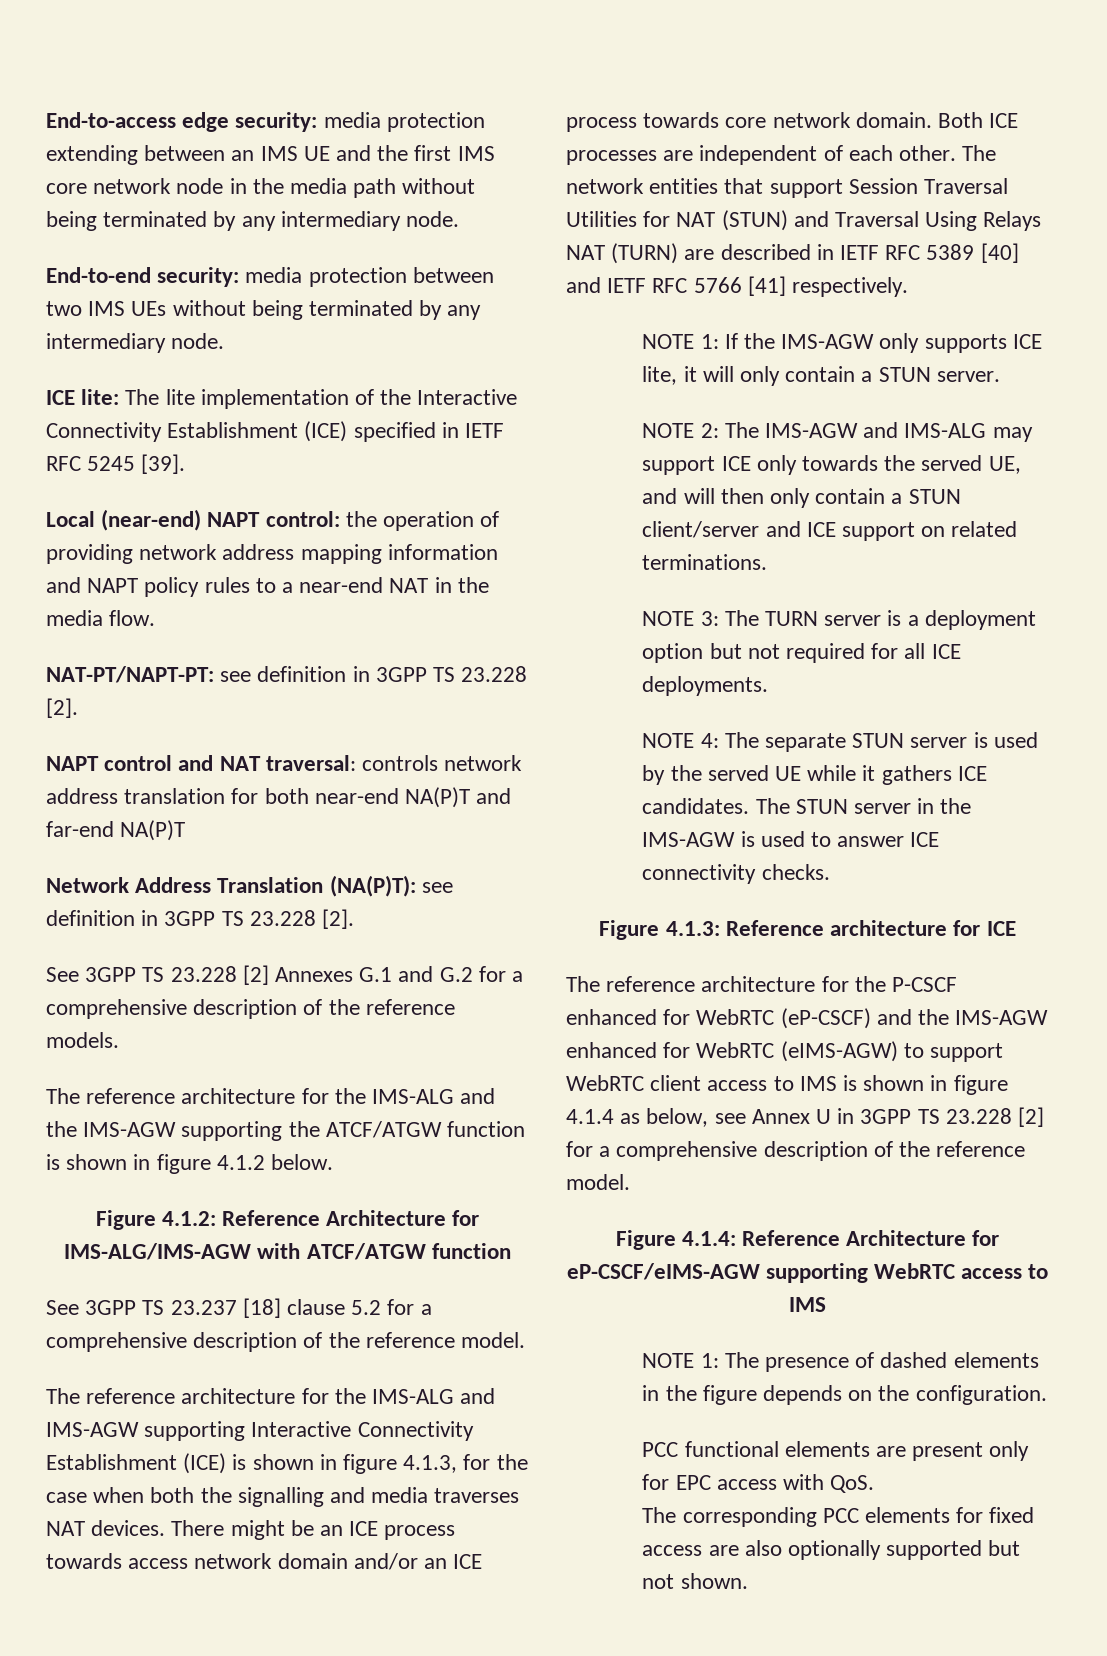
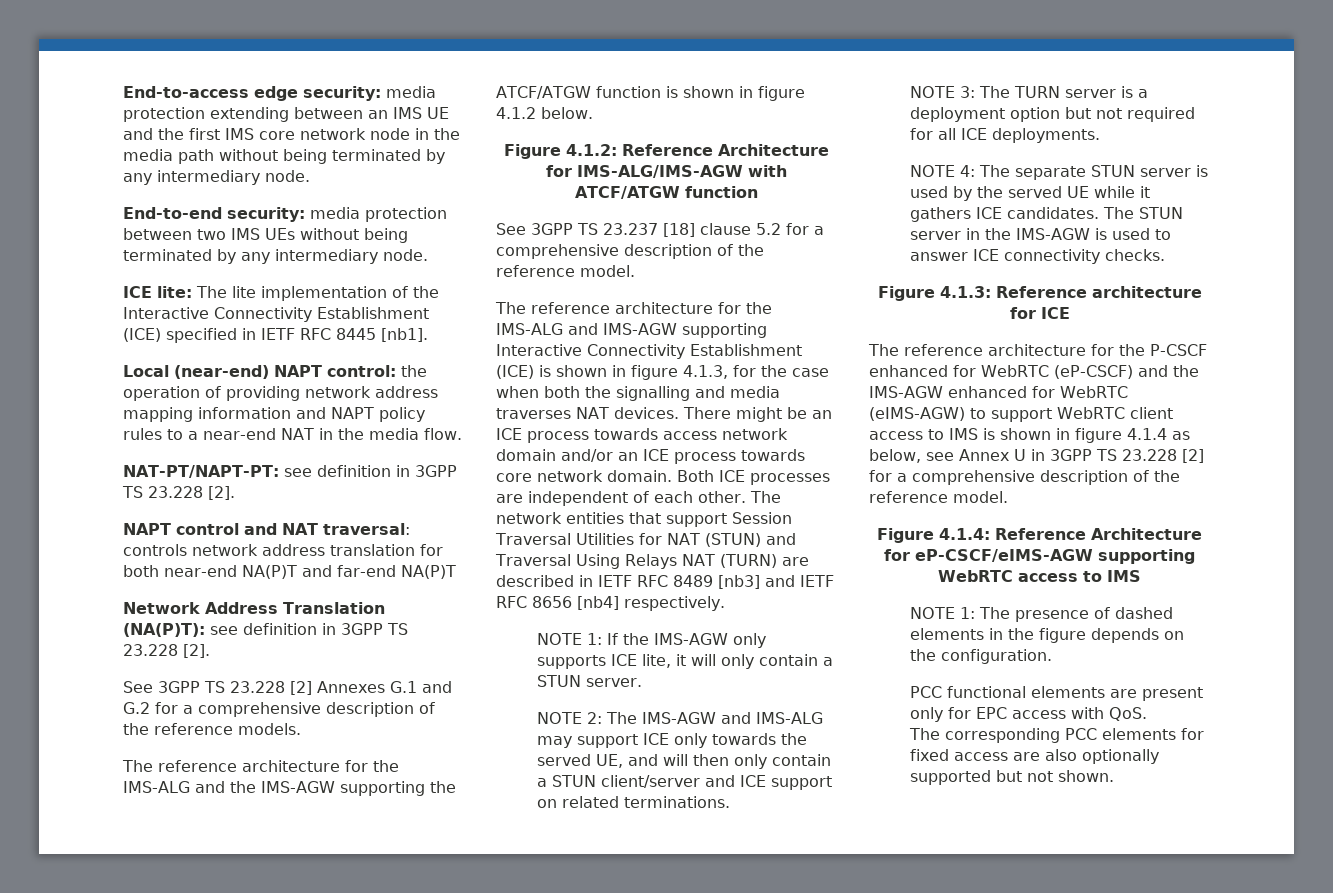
- ICE lite: The lite implementation of the Interactive Connectivity Establishment (ICE) specified in IETF RFC 5245 [39].
+ ICE lite: The lite implementation of the Interactive Connectivity Establishment (ICE) specified in IETF RFC 8445 [nb1].
- The network entities that support Session Traversal Utilities for NAT (STUN) and Traversal Using Relays NAT (TURN) are described in IETF RFC 5389 [40] and IETF RFC 5766 [41] respectively.
+ The network entities that support Session Traversal Utilities for NAT (STUN) and Traversal Using Relays NAT (TURN) are described in IETF RFC 8489 [nb3] and IETF RFC 8656 [nb4] respectively.

